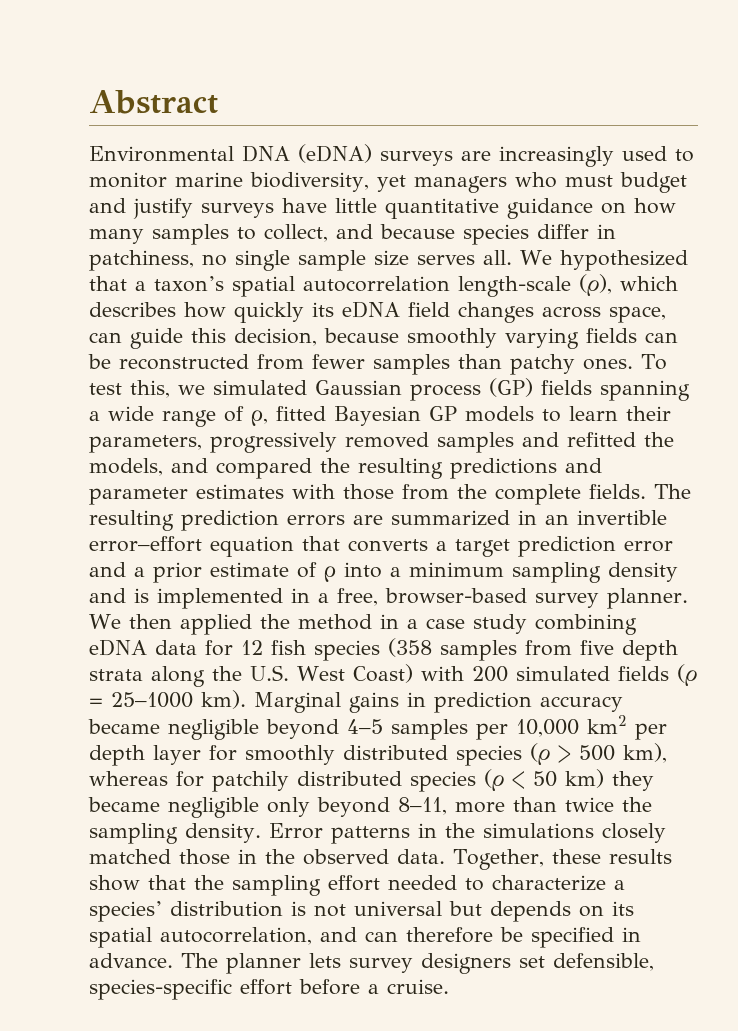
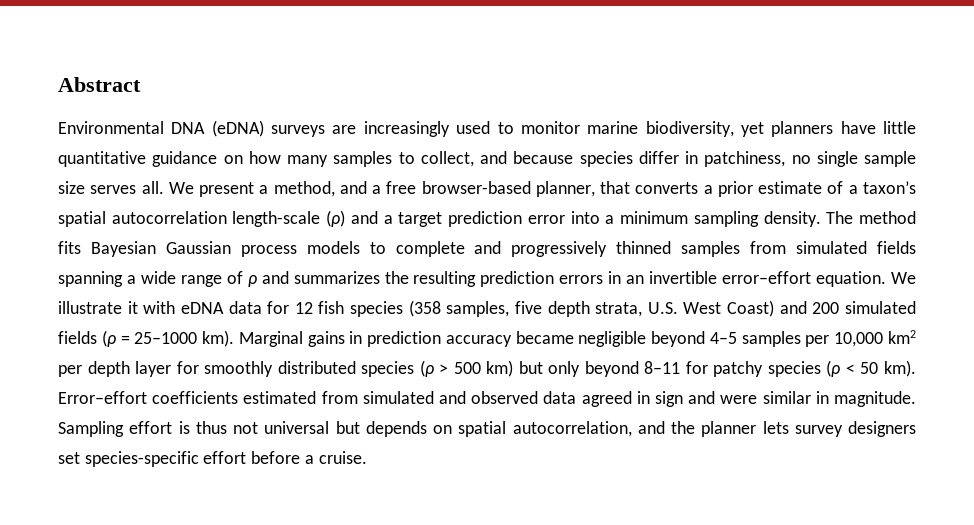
- Environmental DNA (eDNA) surveys are increasingly used to monitor marine biodiversity, yet managers who must budget and justify surveys have little quantitative guidance on how many samples to collect, and because species differ in patchiness, no single sample size serves all.
+ Environmental DNA (eDNA) surveys are increasingly used to monitor marine biodiversity, yet planners have little quantitative guidance on how many samples to collect, and because species differ in patchiness, no single sample size serves all.
- We hypothesized that a taxon’s spatial autocorrelation length-scale (ρ), which describes how quickly its eDNA field changes across space, can guide this decision, because smoothly varying fields can be reconstructed from fewer samples than patchy ones. To test this, we simulated Gaussian process (GP) fields spanning a wide range of ρ, fitted Bayesian GP models to learn their parameters, progressively removed samples and refitted the models, and compared the resulting predictions and parameter estimates with those from the complete fields. The resulting prediction errors are summarized in an invertible error–effort equation that converts a target prediction error and a prior estimate of ρ into a minimum sampling density and is implemented in a free, browser-based survey planner. We then applied the method in a case study combining eDNA data for 12 fish species (358 samples from five depth strata along the U.S. West Coast) with 200 simulated fields (ρ = 25–1000 km).
+ We present a method, and a free browser-based planner, that converts a prior estimate of a taxon’s spatial autocorrelation length-scale (ρ) and a target prediction error into a minimum sampling density. The method fits Bayesian Gaussian process models to complete and progressively thinned samples from simulated fields spanning a wide range of ρ and summarizes the resulting prediction errors in an invertible error–effort equation. We illustrate it with eDNA data for 12 fish species (358 samples, five depth strata, U.S. West Coast) and 200 simulated fields (ρ = 25–1000 km).
- Marginal gains in prediction accuracy became negligible beyond 4–5 samples per 10,000 km2 per depth layer for smoothly distributed species (ρ > 500 km), whereas for patchily distributed species (ρ < 50 km) they became negligible only beyond 8–11, more than twice the sampling density. Error patterns in the simulations closely matched those in the observed data. Together, these results show that the sampling effort needed to characterize a species’ distribution is not universal but depends on its spatial autocorrelation, and can therefore be specified in advance. The planner lets survey designers set defensible, species-specific effort before a cruise.
+ Marginal gains in prediction accuracy became negligible beyond 4–5 samples per 10,000 km2 per depth layer for smoothly distributed species (ρ > 500 km) but only beyond 8–11 for patchy species (ρ < 50 km). Error–effort coefficients estimated from simulated and observed data agreed in sign and were similar in magnitude. Sampling effort is thus not universal but depends on spatial autocorrelation, and the planner lets survey designers set species-specific effort before a cruise.

